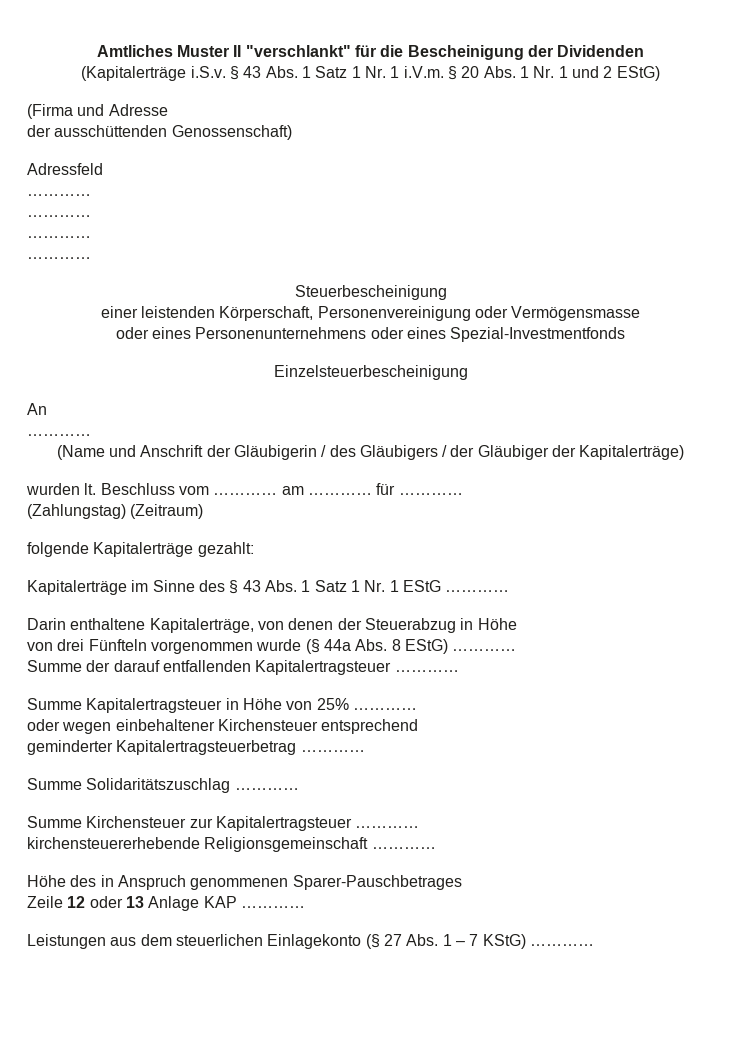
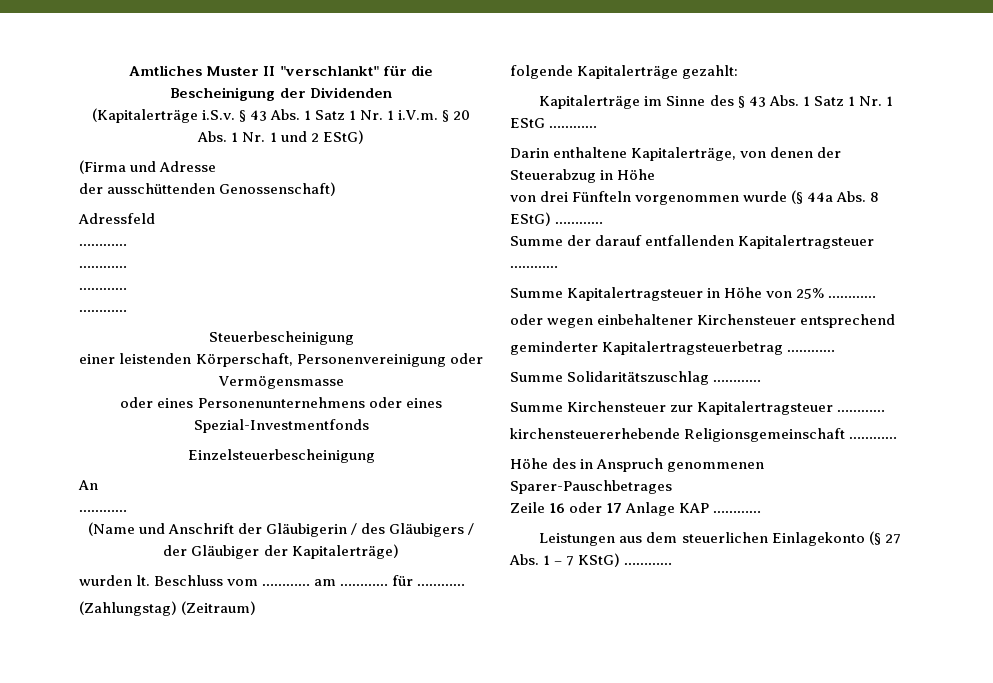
- Zeile 12 oder 13 Anlage KAP …………
+ Zeile 16 oder 17 Anlage KAP …………

